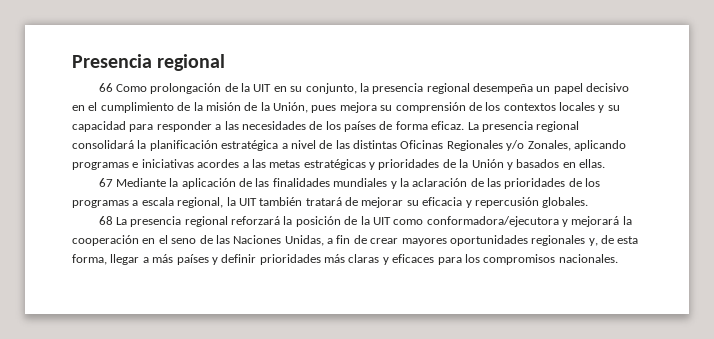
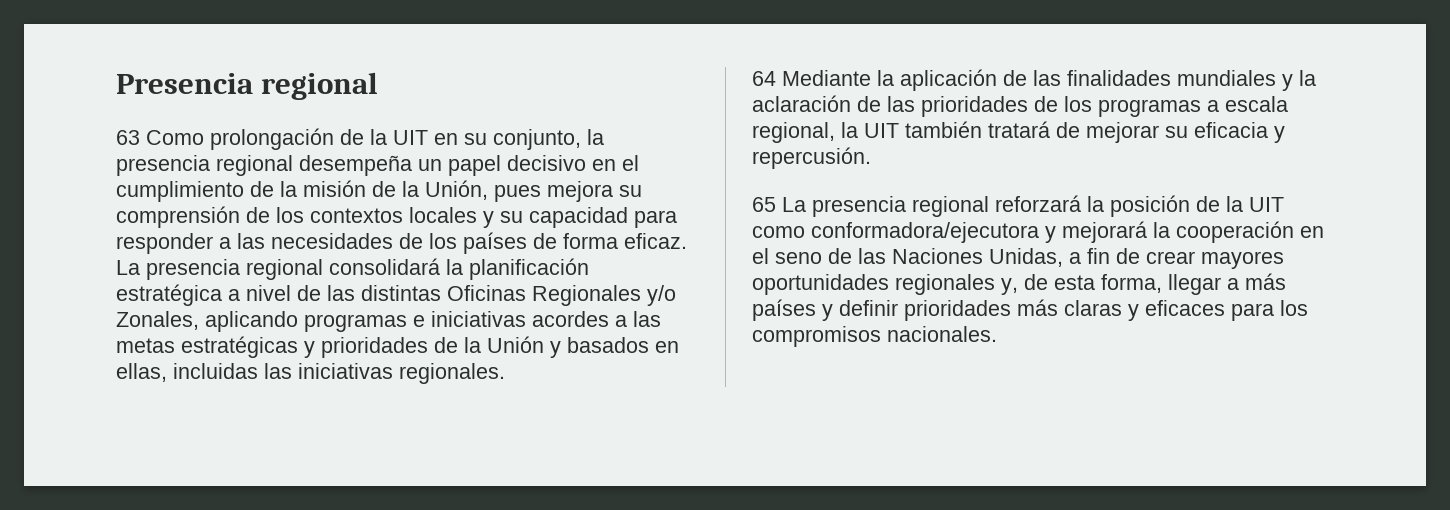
- 66 Como prolongación de la UIT en su conjunto, la presencia regional desempeña un papel decisivo en el cumplimiento de la misión de la Unión, pues mejora su comprensión de los contextos locales y su capacidad para responder a las necesidades de los países de forma eficaz.
+ 63 Como prolongación de la UIT en su conjunto, la presencia regional desempeña un papel decisivo en el cumplimiento de la misión de la Unión, pues mejora su comprensión de los contextos locales y su capacidad para responder a las necesidades de los países de forma eficaz.
- La presencia regional consolidará la planificación estratégica a nivel de las distintas Oficinas Regionales y/o Zonales, aplicando programas e iniciativas acordes a las metas estratégicas y prioridades de la Unión y basados en ellas.
- 67 Mediante la aplicación de las finalidades mundiales y la aclaración de las prioridades de los programas a escala regional, la UIT también tratará de mejorar su eficacia y repercusión globales.
- 68 La presencia regional reforzará la posición de la UIT como conformadora/ejecutora y mejorará la cooperación en el seno de las Naciones Unidas, a fin de crear mayores oportunidades regionales y, de esta forma, llegar a más países y definir prioridades más claras y eficaces para los compromisos nacionales.
+ La presencia regional consolidará la planificación estratégica a nivel de las distintas Oficinas Regionales y/o Zonales, aplicando programas e iniciativas acordes a las metas estratégicas y prioridades de la Unión y basados en ellas, incluidas las iniciativas regionales.
+ 64 Mediante la aplicación de las finalidades mundiales y la aclaración de las prioridades de los programas a escala regional, la UIT también tratará de mejorar su eficacia y repercusión.
+ 65 La presencia regional reforzará la posición de la UIT como conformadora/ejecutora y mejorará la cooperación en el seno de las Naciones Unidas, a fin de crear mayores oportunidades regionales y, de esta forma, llegar a más países y definir prioridades más claras y eficaces para los compromisos nacionales.

